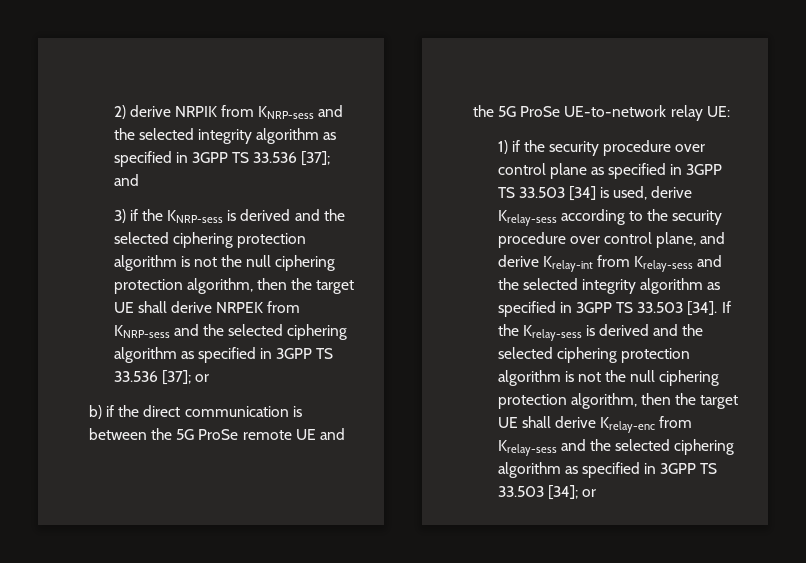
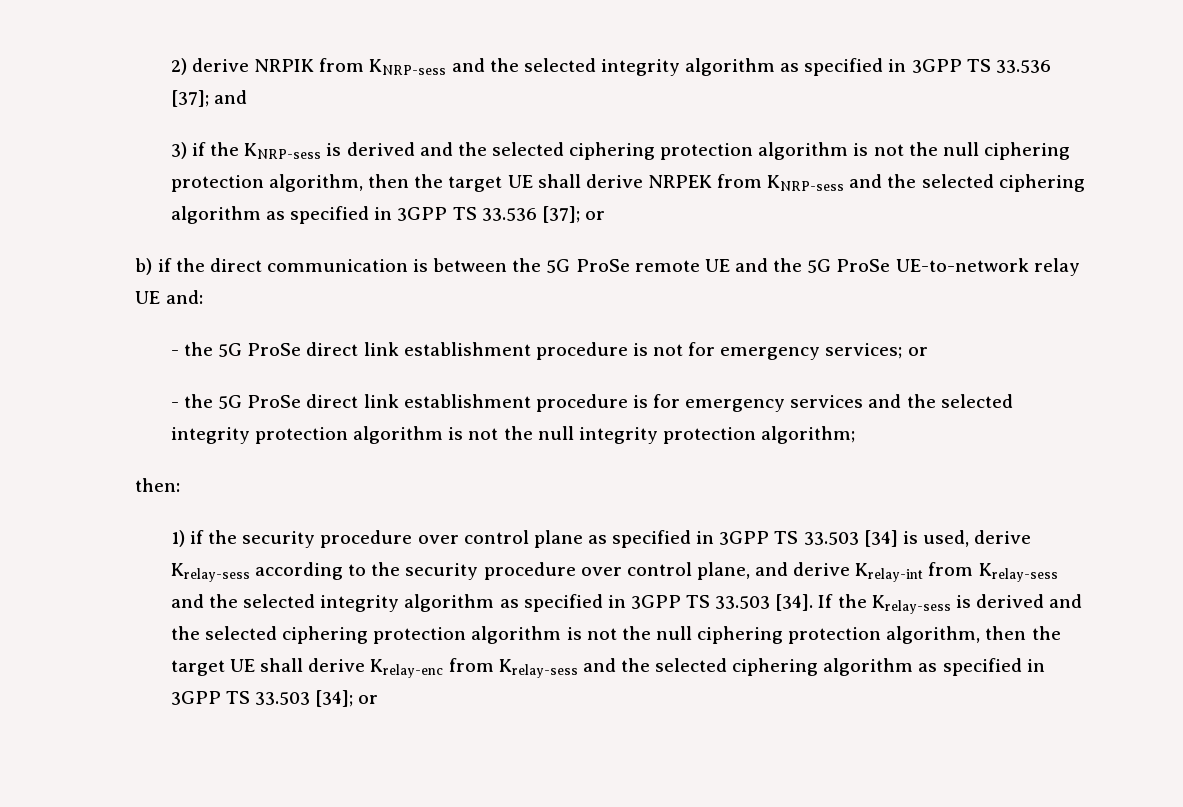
- b) if the direct communication is between the 5G ProSe remote UE and the 5G ProSe UE-to-network relay UE:
+ b) if the direct communication is between the 5G ProSe remote UE and the 5G ProSe UE-to-network relay UE and:
+ - the 5G ProSe direct link establishment procedure is not for emergency services; or
+ - the 5G ProSe direct link establishment procedure is for emergency services and the selected integrity protection algorithm is not the null integrity protection algorithm;
+ then:

